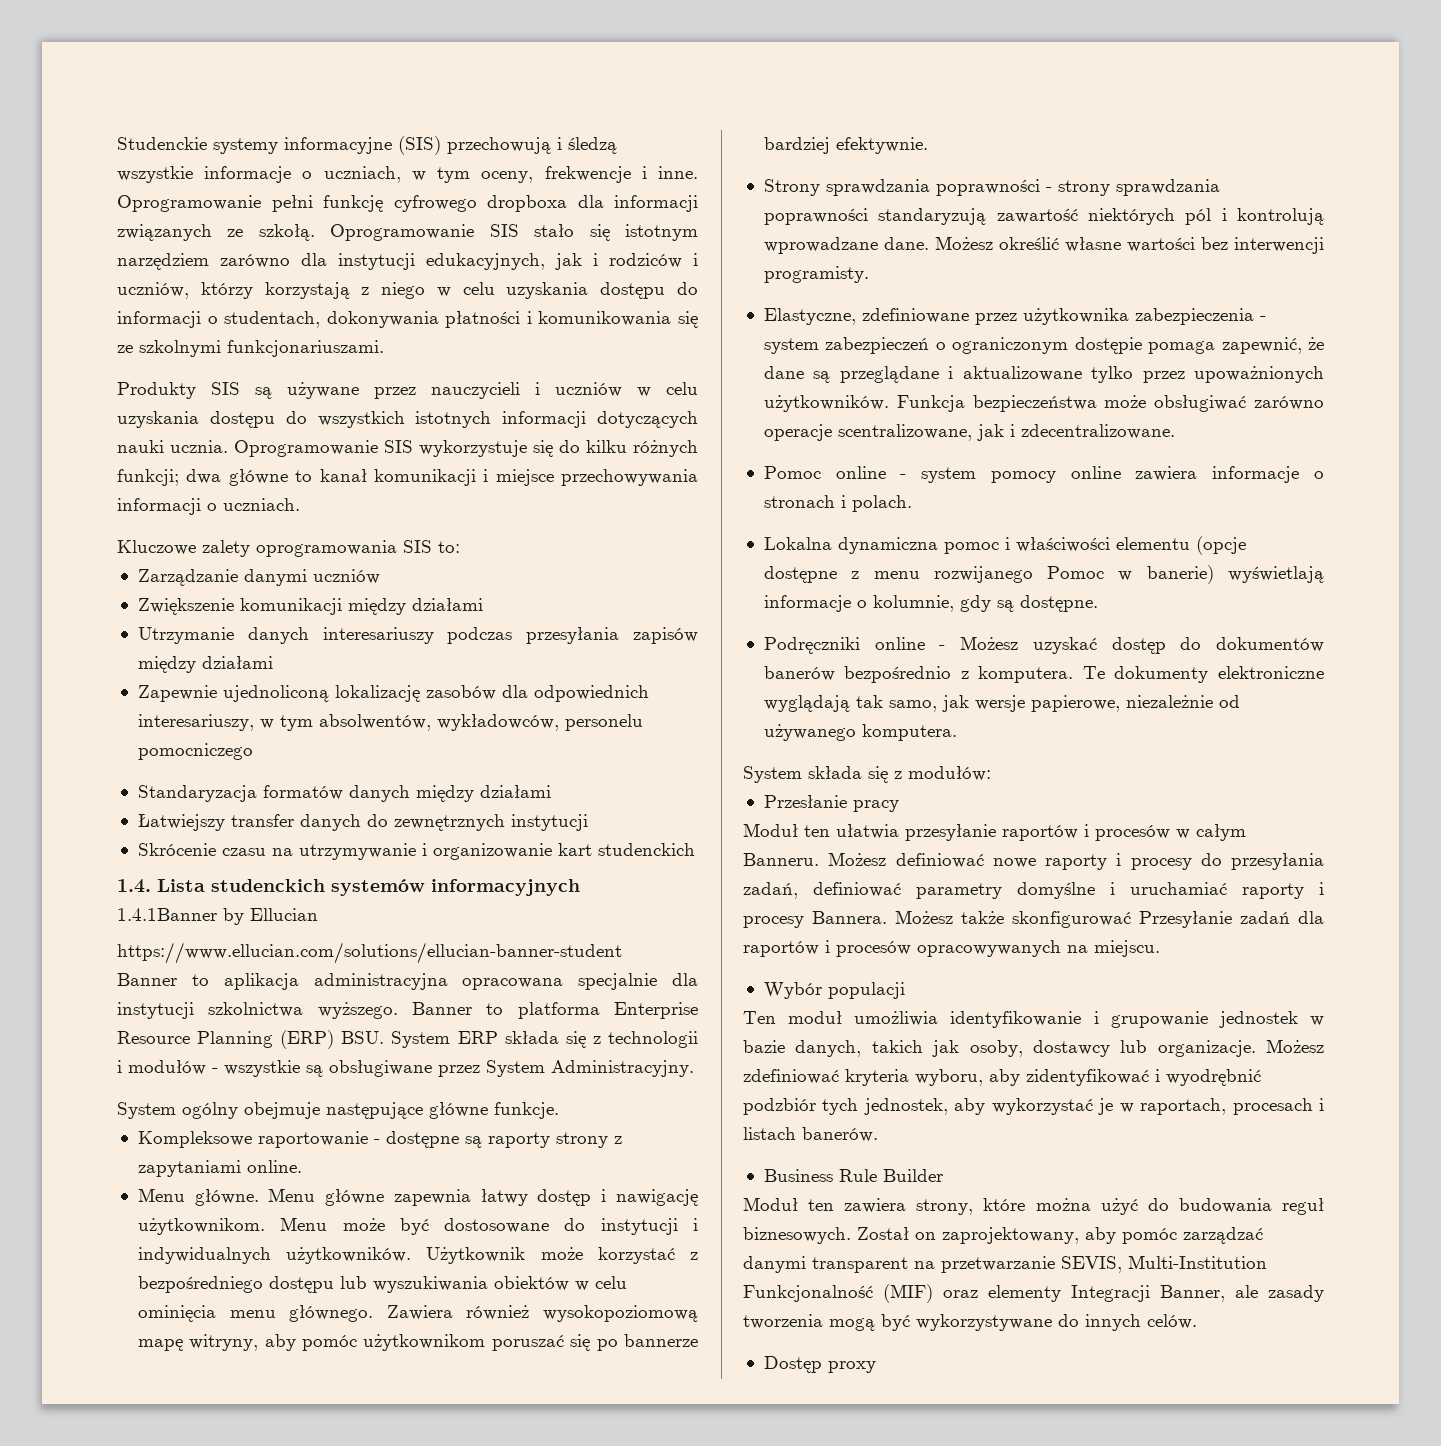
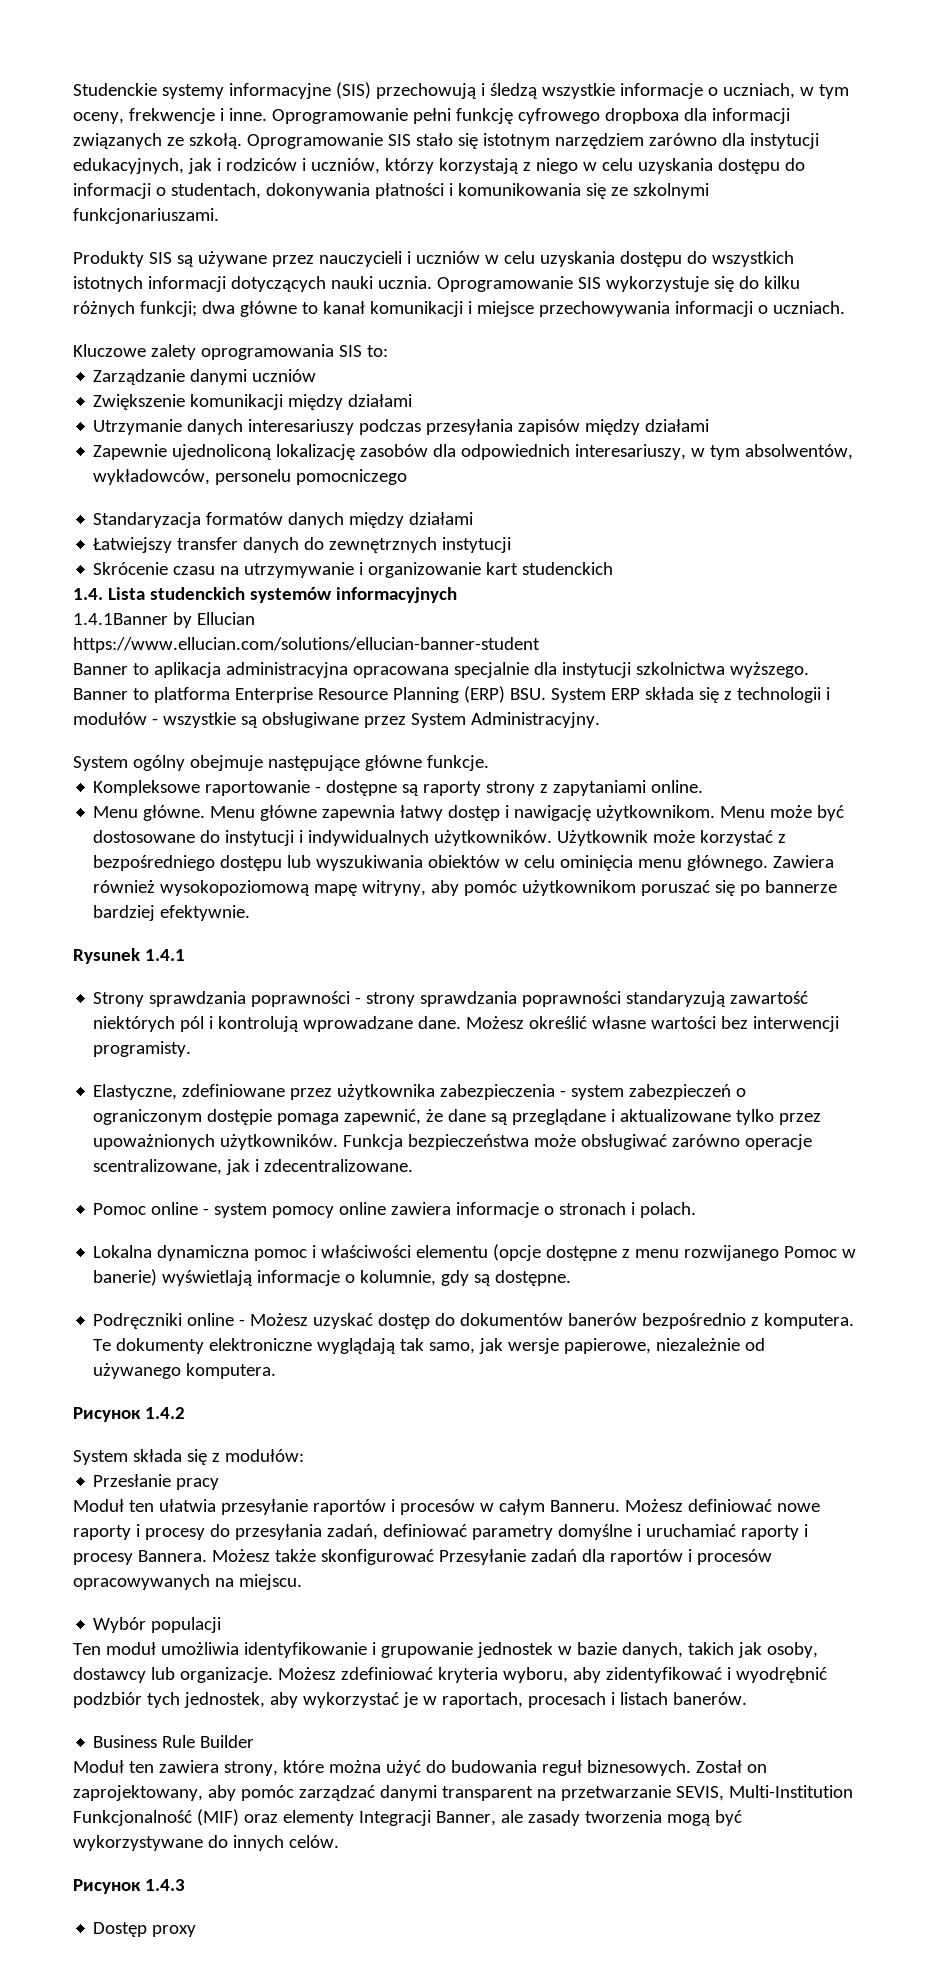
+ Rysunek 1.4.1
+ Рисунок 1.4.2
+ Рисунок 1.4.3

